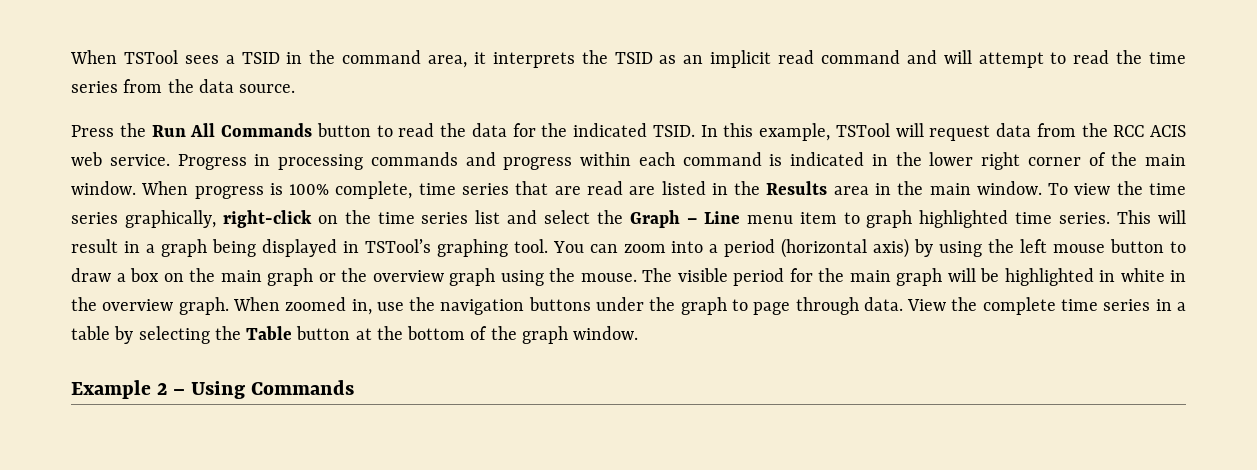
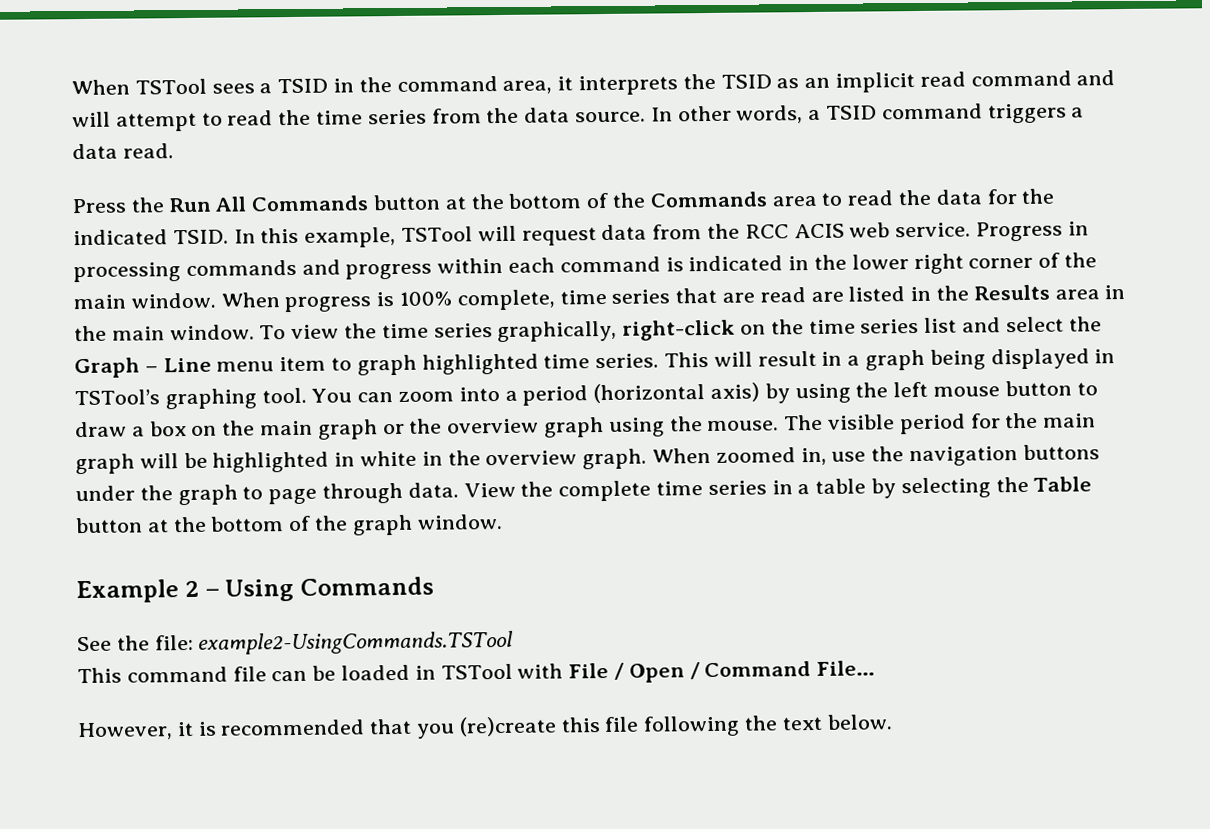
+ In other words, a TSID command triggers a data read.
- Press the Run All Commands button to read the data for the indicated TSID.
+ Press the Run All Commands button at the bottom of the Commands area to read the data for the indicated TSID.
+ See the file: example2-UsingCommands.TSTool
+ This command file can be loaded in TSTool with File / Open / Command File…
+ However, it is recommended that you (re)create this file following the text below.

